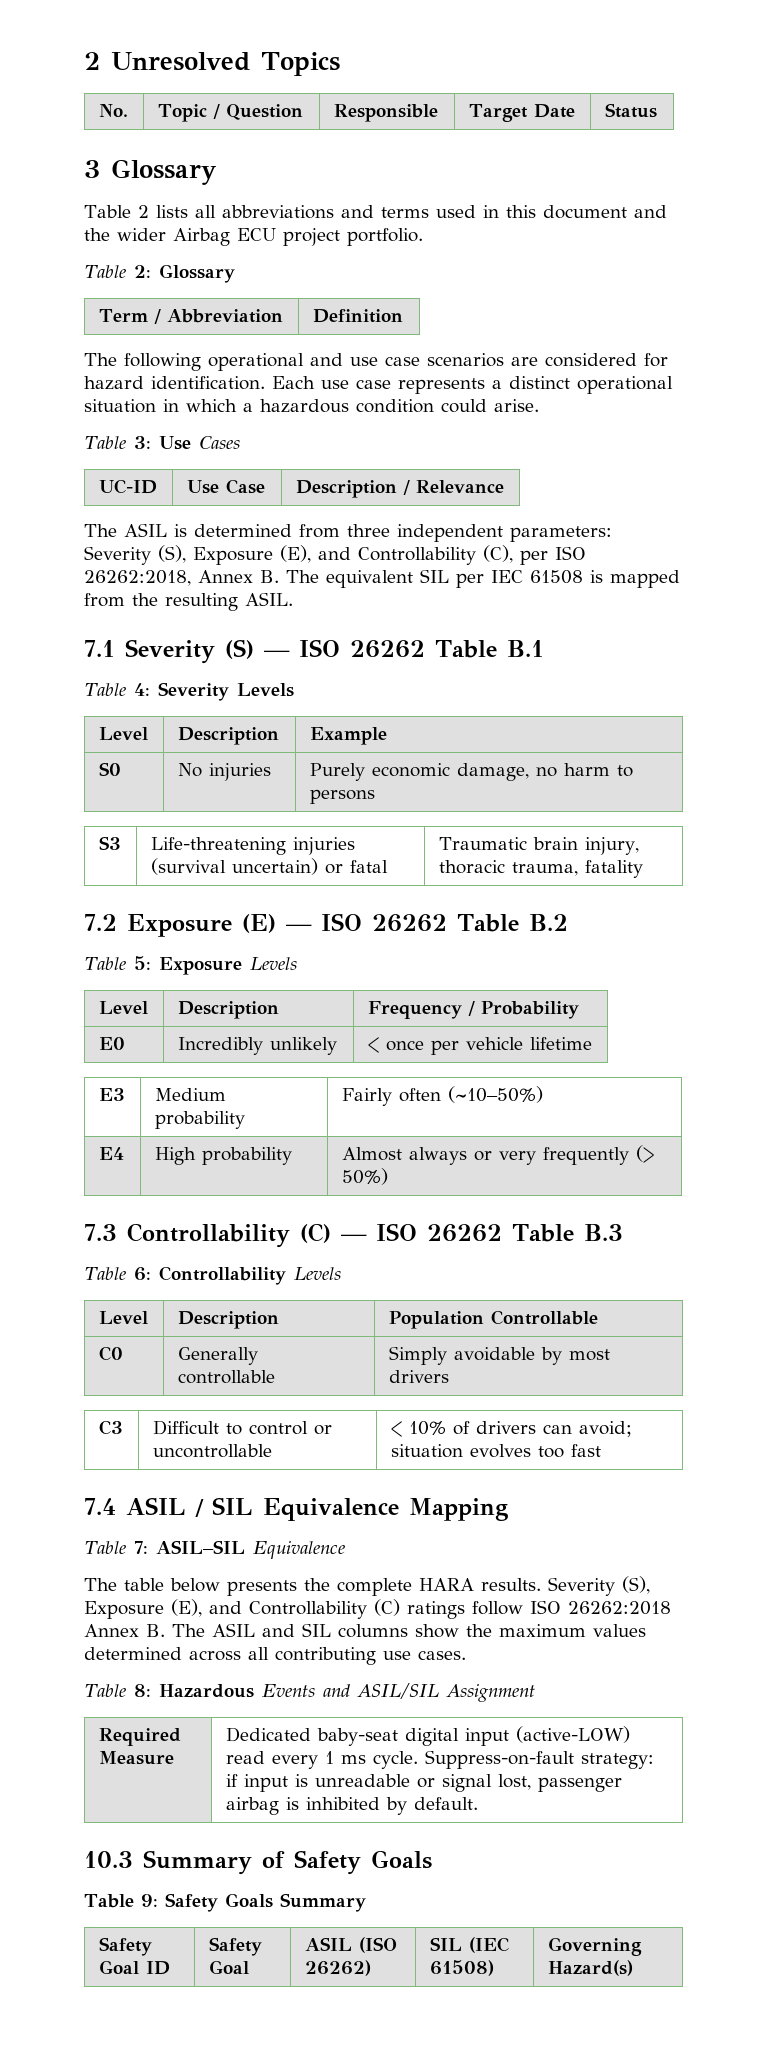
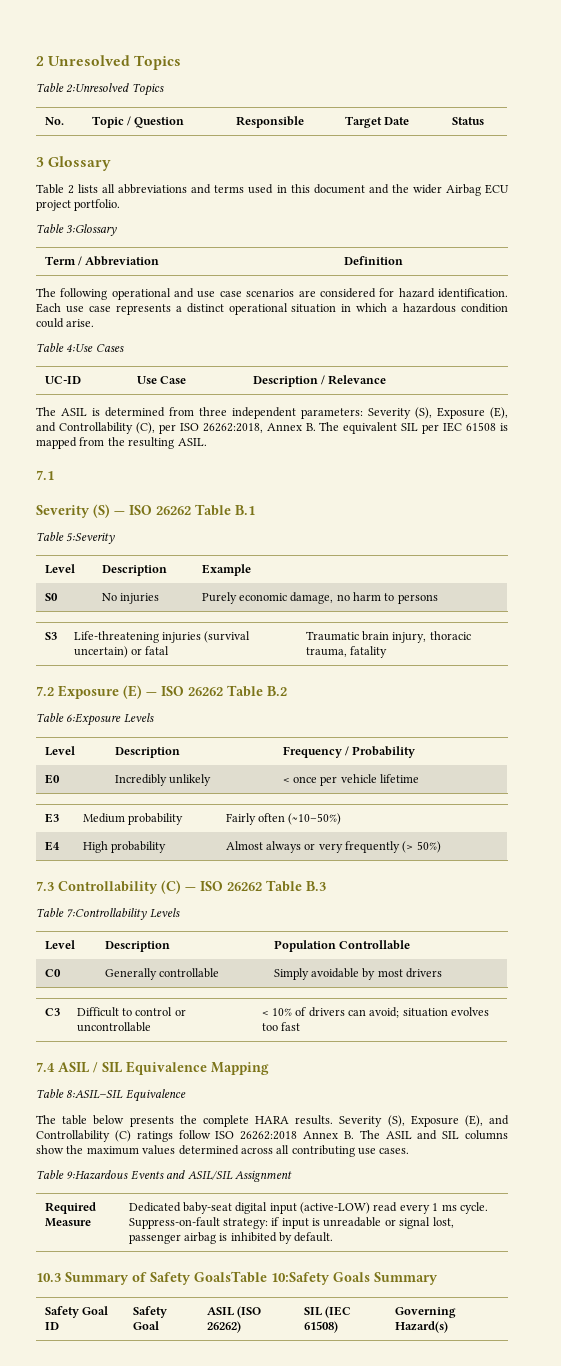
+ Table 2:Unresolved Topics
- Table 2: Glossary
+ Table 3:Glossary
- Table 3: Use Cases
+ Table 4:Use Cases
- 7.1 Severity (S) — ISO 26262 Table B.1
+ 7.1
+ Severity (S) — ISO 26262 Table B.1
- Table 4: Severity Levels
+ Table 5:Severity
- Table 5: Exposure Levels
+ Table 6:Exposure Levels
- Table 6: Controllability Levels
+ Table 7:Controllability Levels
- Table 7: ASIL–SIL Equivalence
+ Table 8:ASIL–SIL Equivalence
- Table 8: Hazardous Events and ASIL/SIL Assignment
+ Table 9:Hazardous Events and ASIL/SIL Assignment
- 10.3 Summary of Safety Goals
- Table 9: Safety Goals Summary
+ 10.3 Summary of Safety GoalsTable 10:Safety Goals Summary

